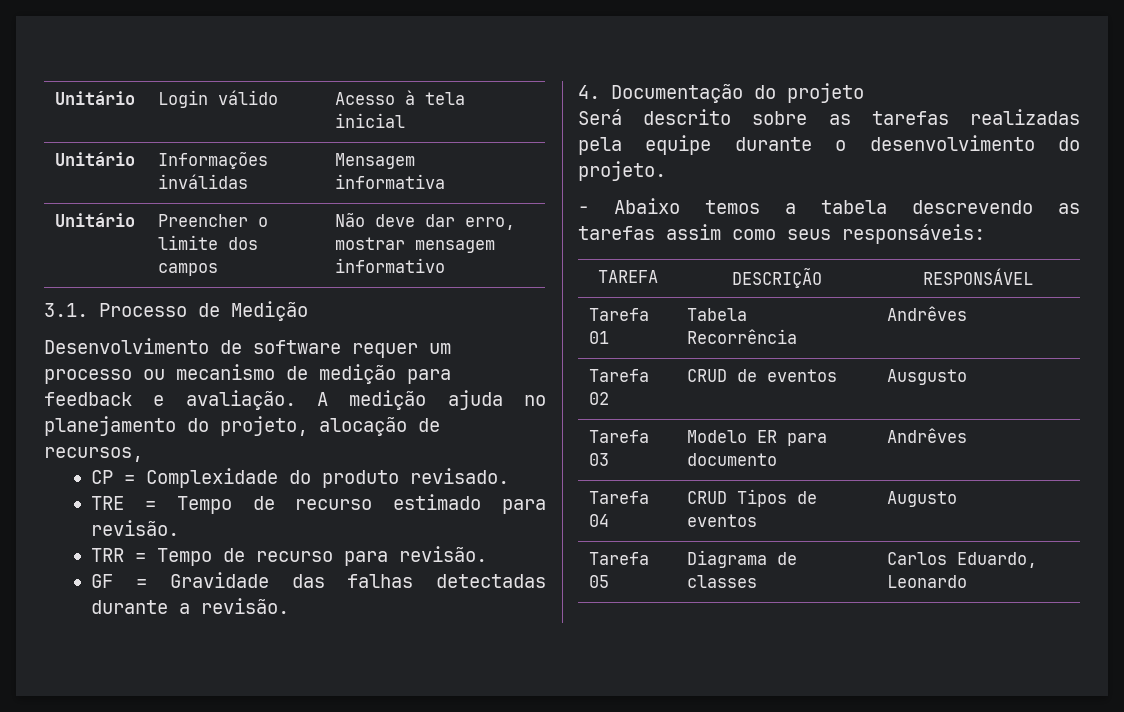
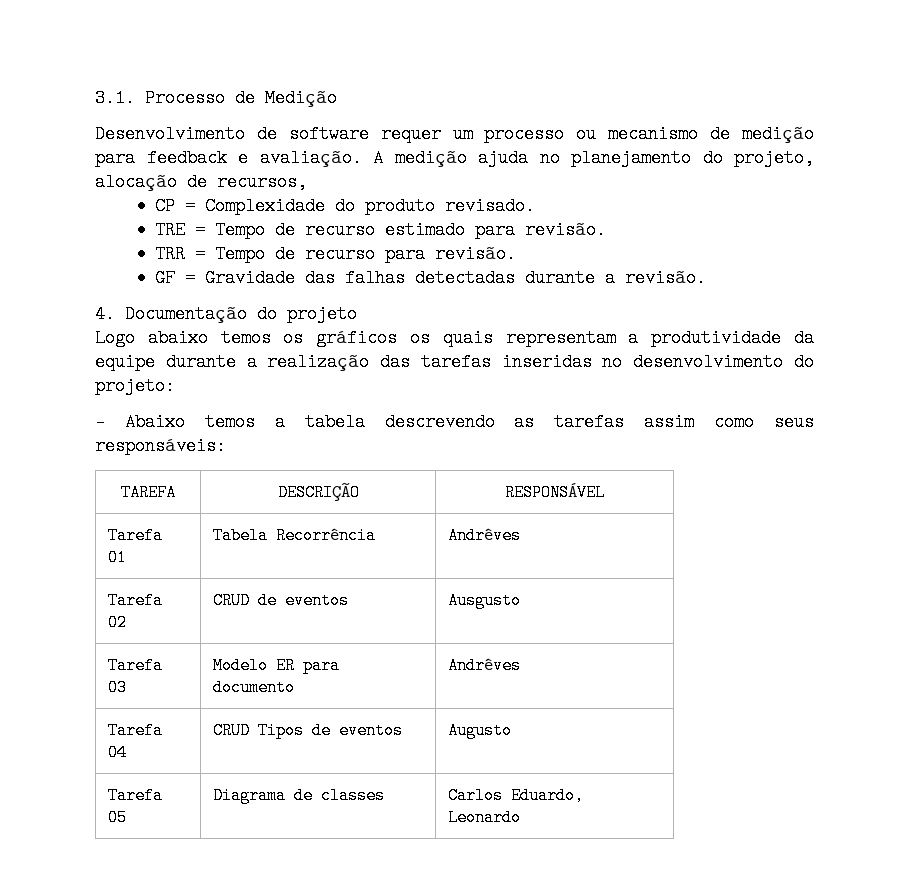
- Unitário | Login válido | Acesso à tela inicial
- Unitário | Informações inválidas | Mensagem informativa
- Unitário | Preencher o limite dos campos | Não deve dar erro, mostrar mensagem informativo
- Será descrito sobre as tarefas realizadas pela equipe durante o desenvolvimento do projeto.
+ Logo abaixo temos os gráficos os quais representam a produtividade da equipe durante a realização das tarefas inseridas no desenvolvimento do projeto:

